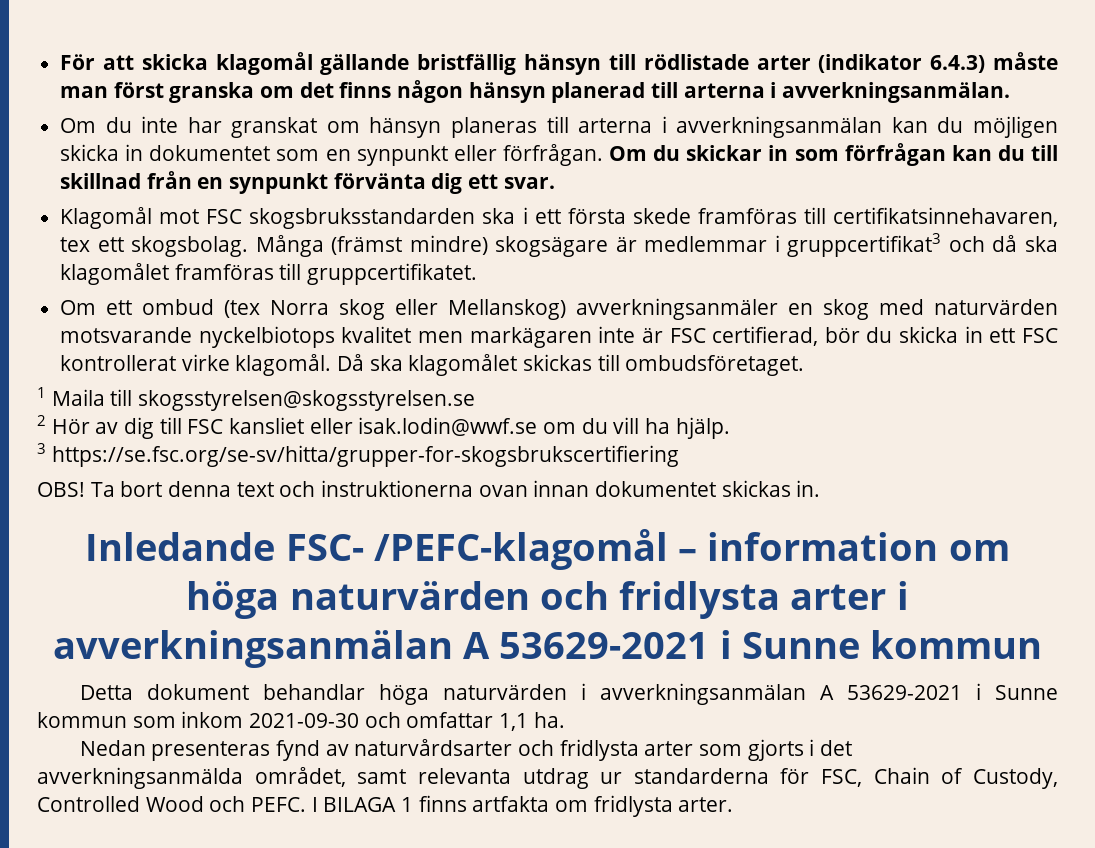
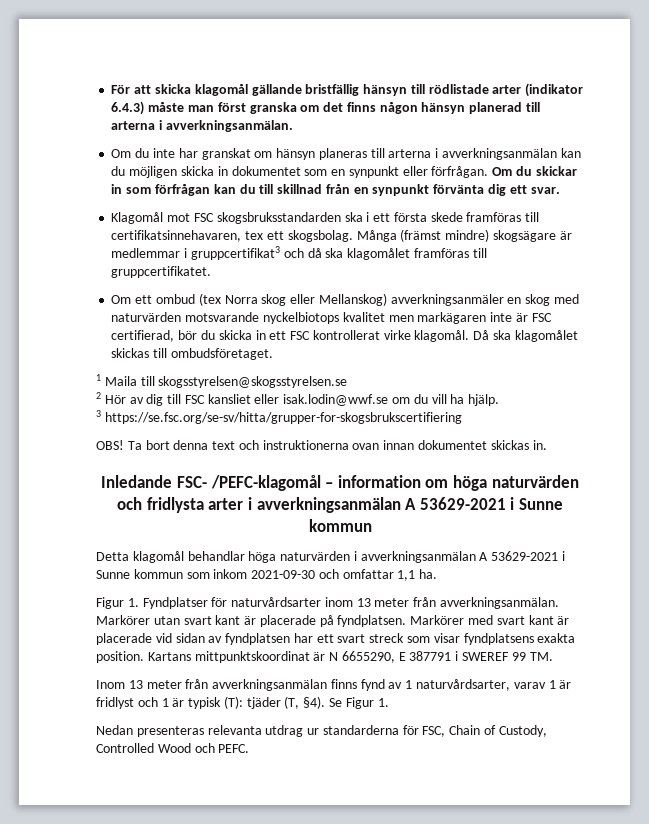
- Detta dokument behandlar höga naturvärden i avverkningsanmälan A 53629-2021 i Sunne kommun som inkom 2021-09-30 och omfattar 1,1 ha.
+ Detta klagomål behandlar höga naturvärden i avverkningsanmälan A 53629-2021 i Sunne kommun som inkom 2021-09-30 och omfattar 1,1 ha.
- Nedan presenteras fynd av naturvårdsarter och fridlysta arter som gjorts i det avverkningsanmälda området, samt relevanta utdrag ur standarderna för FSC, Chain of Custody, Controlled Wood och PEFC. I BILAGA 1 finns artfakta om fridlysta arter.
+ Figur 1. Fyndplatser för naturvårdsarter inom 13 meter från avverkningsanmälan. Markörer utan svart kant är placerade på fyndplatsen. Markörer med svart kant är placerade vid sidan av fyndplatsen har ett svart streck som visar fyndplatsens exakta position. Kartans mittpunktskoordinat är N 6655290, E 387791 i SWEREF 99 TM.
+ Inom 13 meter från avverkningsanmälan finns fynd av 1 naturvårdsarter, varav 1 är fridlyst och 1 är typisk (T): tjäder (T, §4). Se Figur 1.
+ Nedan presenteras relevanta utdrag ur standarderna för FSC, Chain of Custody, Controlled Wood och PEFC.

